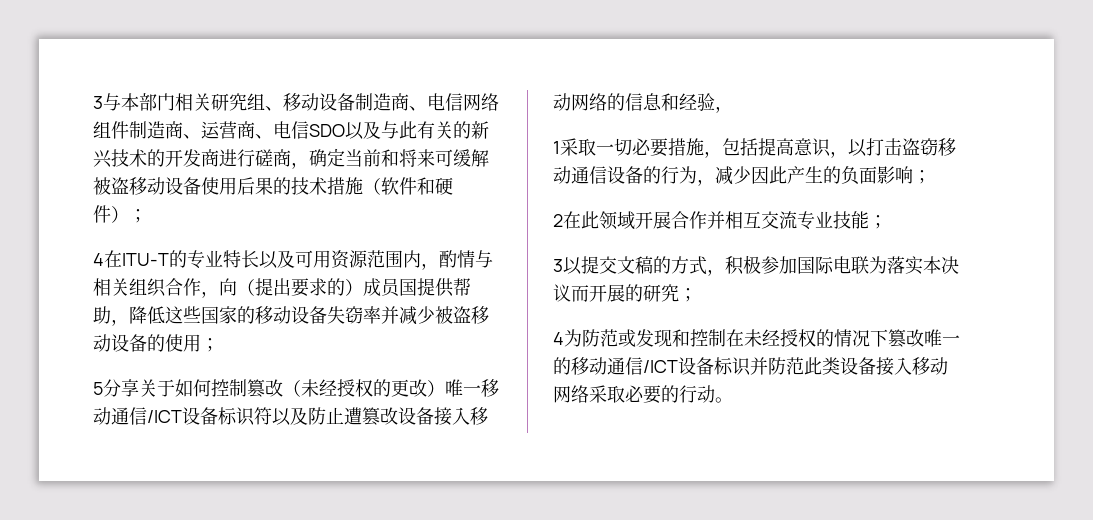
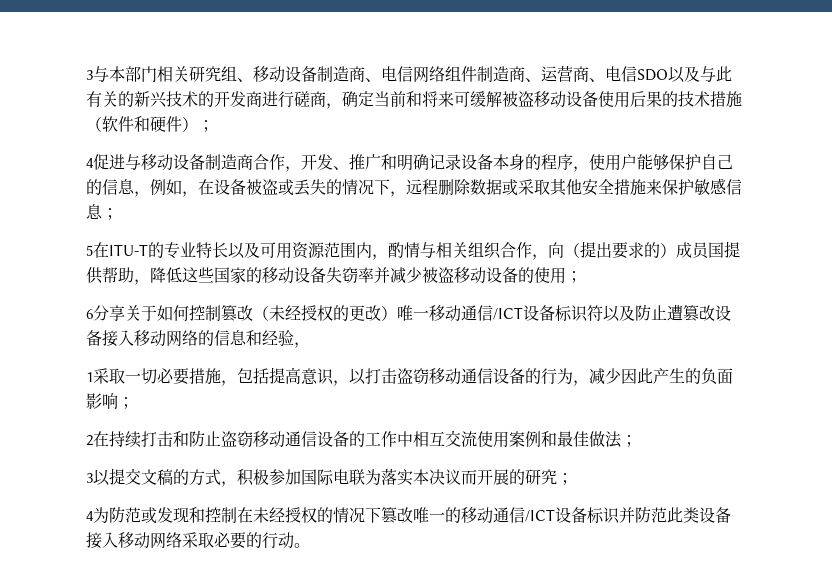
- 4在ITU-T的专业特长以及可用资源范围内，酌情与相关组织合作，向（提出要求的）成员国提供帮助，降低这些国家的移动设备失窃率并减少被盗移动设备的使用；
+ 4促进与移动设备制造商合作，开发、推广和明确记录设备本身的程序，使用户能够保护自己的信息，例如，在设备被盗或丢失的情况下，远程删除数据或采取其他安全措施来保护敏感信息；
+ 5在ITU-T的专业特长以及可用资源范围内，酌情与相关组织合作，向（提出要求的）成员国提供帮助，降低这些国家的移动设备失窃率并减少被盗移动设备的使用；
- 5分享关于如何控制篡改（未经授权的更改）唯一移动通信/ICT设备标识符以及防止遭篡改设备接入移动网络的信息和经验，
+ 6分享关于如何控制篡改（未经授权的更改）唯一移动通信/ICT设备标识符以及防止遭篡改设备接入移动网络的信息和经验，
- 2在此领域开展合作并相互交流专业技能；
+ 2在持续打击和防止盗窃移动通信设备的工作中相互交流使用案例和最佳做法；

